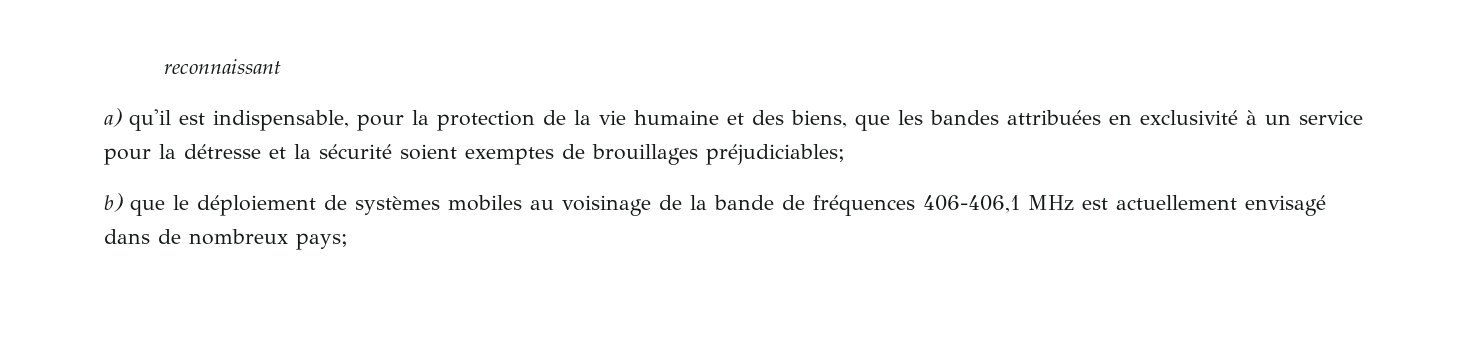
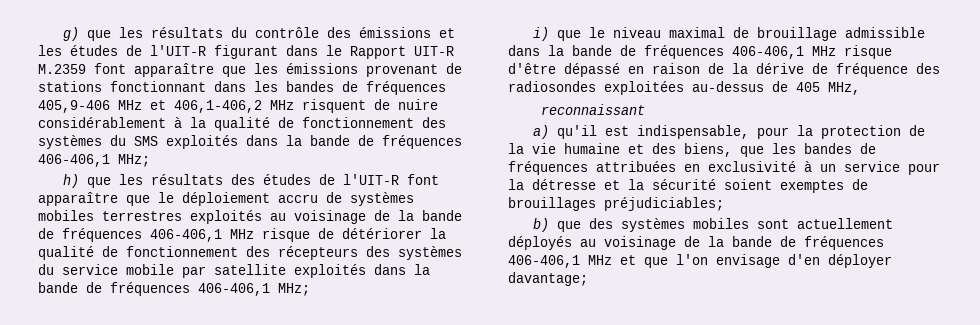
+ g) que les résultats du contrôle des émissions et les études de l'UIT-R figurant dans le Rapport UIT-R M.2359 font apparaître que les émissions provenant de stations fonctionnant dans les bandes de fréquences 405,9-406 MHz et 406,1-406,2 MHz risquent de nuire considérablement à la qualité de fonctionnement des systèmes du SMS exploités dans la bande de fréquences 406-406,1 MHz;
+ h) que les résultats des études de l'UIT-R font apparaître que le déploiement accru de systèmes mobiles terrestres exploités au voisinage de la bande de fréquences 406-406,1 MHz risque de détériorer la qualité de fonctionnement des récepteurs des systèmes du service mobile par satellite exploités dans la bande de fréquences 406-406,1 MHz;
+ i) que le niveau maximal de brouillage admissible dans la bande de fréquences 406-406,1 MHz risque d'être dépassé en raison de la dérive de fréquence des radiosondes exploitées au-dessus de 405 MHz,
- a) qu'il est indispensable, pour la protection de la vie humaine et des biens, que les bandes attribuées en exclusivité à un service pour la détresse et la sécurité soient exemptes de brouillages préjudiciables;
+ a) qu'il est indispensable, pour la protection de la vie humaine et des biens, que les bandes de fréquences attribuées en exclusivité à un service pour la détresse et la sécurité soient exemptes de brouillages préjudiciables;
- b) que le déploiement de systèmes mobiles au voisinage de la bande de fréquences 406-406,1 MHz est actuellement envisagé dans de nombreux pays;
+ b) que des systèmes mobiles sont actuellement déployés au voisinage de la bande de fréquences 406-406,1 MHz et que l'on envisage d'en déployer davantage;

